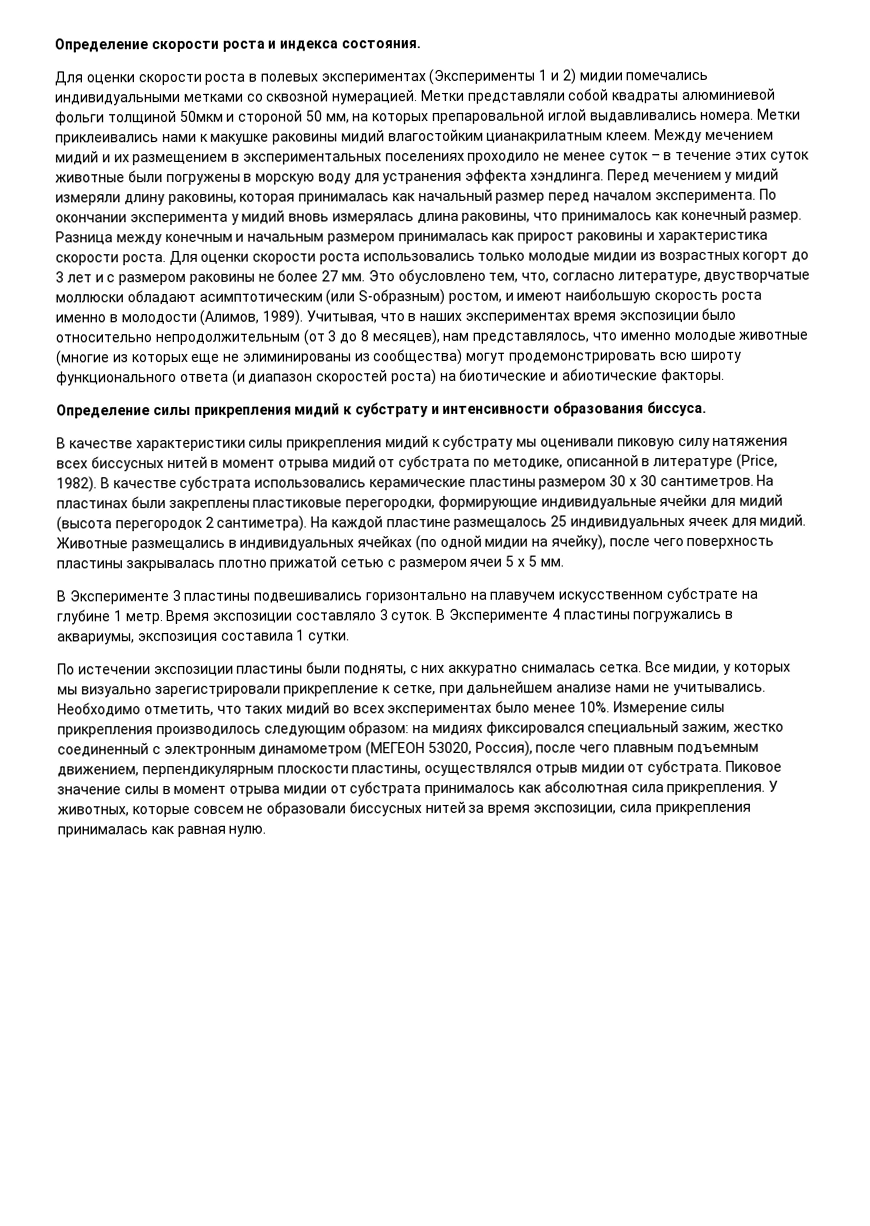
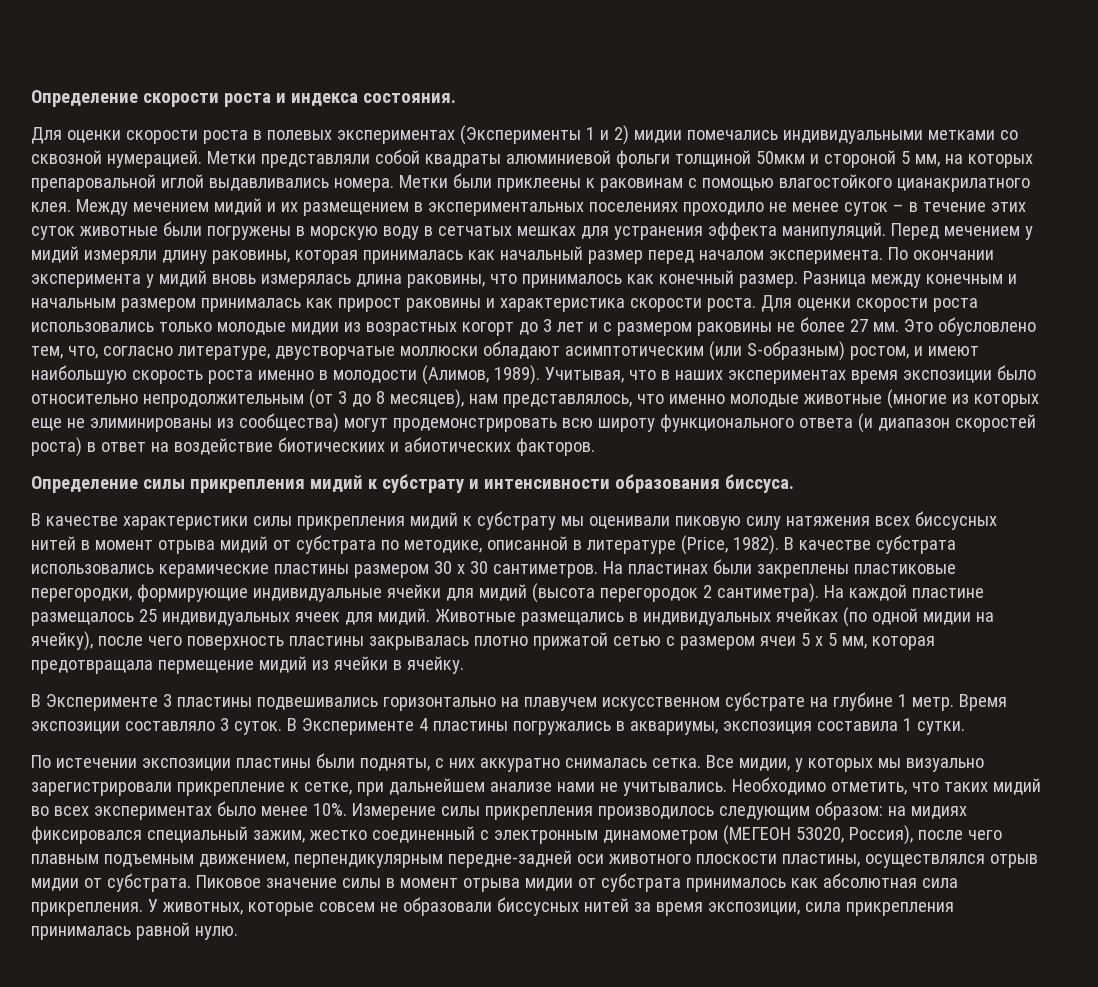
- Метки представляли собой квадраты алюминиевой фольги толщиной 50мкм и стороной 50 мм, на которых препаровальной иглой выдавливались номера.
+ Метки представляли собой квадраты алюминиевой фольги толщиной 50мкм и стороной 5 мм, на которых препаровальной иглой выдавливались номера.
- Метки приклеивались нами к макушке раковины мидий влагостойким цианакрилатным клеем.
+ Метки были приклеены к раковинам с помощью влагостойкого цианакрилатного клея.
- Между мечением мидий и их размещением в экспериментальных поселениях проходило не менее суток – в течение этих суток животные были погружены в морскую воду для устранения эффекта хэндлинга.
+ Между мечением мидий и их размещением в экспериментальных поселениях проходило не менее суток – в течение этих суток животные были погружены в морскую воду в сетчатых мешках для устранения эффекта манипуляций.
- Учитывая, что в наших экспериментах время экспозиции было относительно непродолжительным (от 3 до 8 месяцев), нам представлялось, что именно молодые животные (многие из которых еще не элиминированы из сообщества) могут продемонстрировать всю широту функционального ответа (и диапазон скоростей роста) на биотические и абиотические факторы.
+ Учитывая, что в наших экспериментах время экспозиции было относительно непродолжительным (от 3 до 8 месяцев), нам представлялось, что именно молодые животные (многие из которых еще не элиминированы из сообщества) могут продемонстрировать всю широту функционального ответа (и диапазон скоростей роста) в ответ на воздействие биотическиих и абиотических факторов.
- Животные размещались в индивидуальных ячейках (по одной мидии на ячейку), после чего поверхность пластины закрывалась плотно прижатой сетью с размером ячеи 5 х 5 мм.
+ Животные размещались в индивидуальных ячейках (по одной мидии на ячейку), после чего поверхность пластины закрывалась плотно прижатой сетью с размером ячеи 5 х 5 мм, которая предотвращала пермещение мидий из ячейки в ячейку.
- Измерение силы прикрепления производилось следующим образом: на мидиях фиксировался специальный зажим, жестко соединенный с электронным динамометром (МЕГЕОН 53020, Россия), после чего плавным подъемным движением, перпендикулярным плоскости пластины, осуществлялся отрыв мидии от субстрата.
+ Измерение силы прикрепления производилось следующим образом: на мидиях фиксировался специальный зажим, жестко соединенный с электронным динамометром (МЕГЕОН 53020, Россия), после чего плавным подъемным движением, перпендикулярным передне-задней оси животного плоскости пластины, осуществлялся отрыв мидии от субстрата.
- У животных, которые совсем не образовали биссусных нитей за время экспозиции, сила прикрепления принималась как равная нулю.
+ У животных, которые совсем не образовали биссусных нитей за время экспозиции, сила прикрепления принималась равной нулю.

